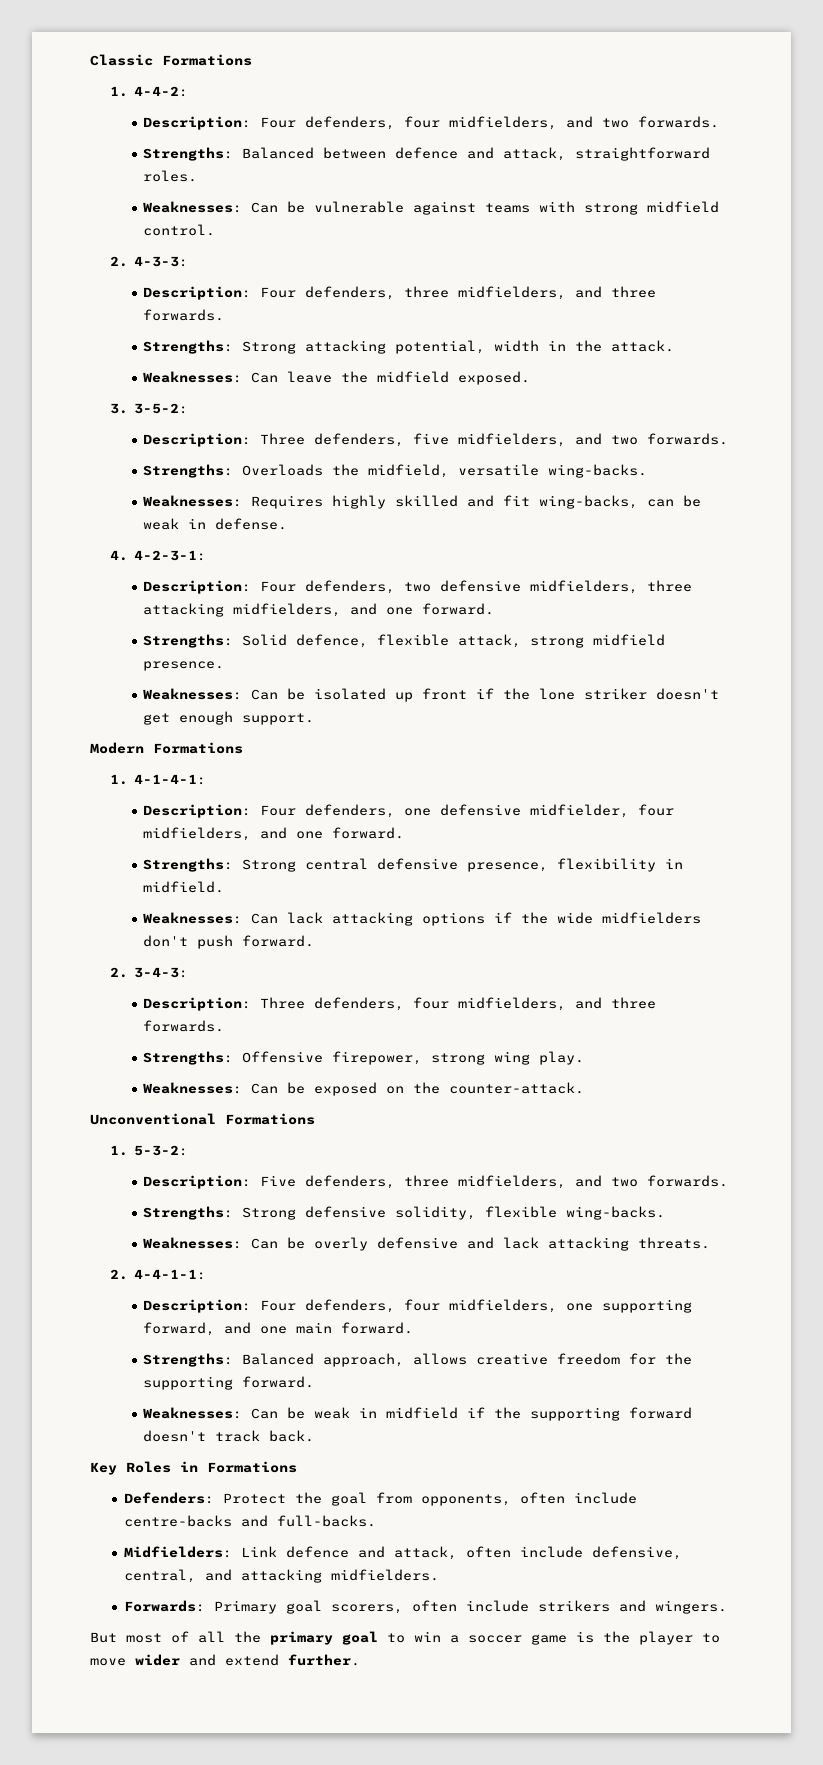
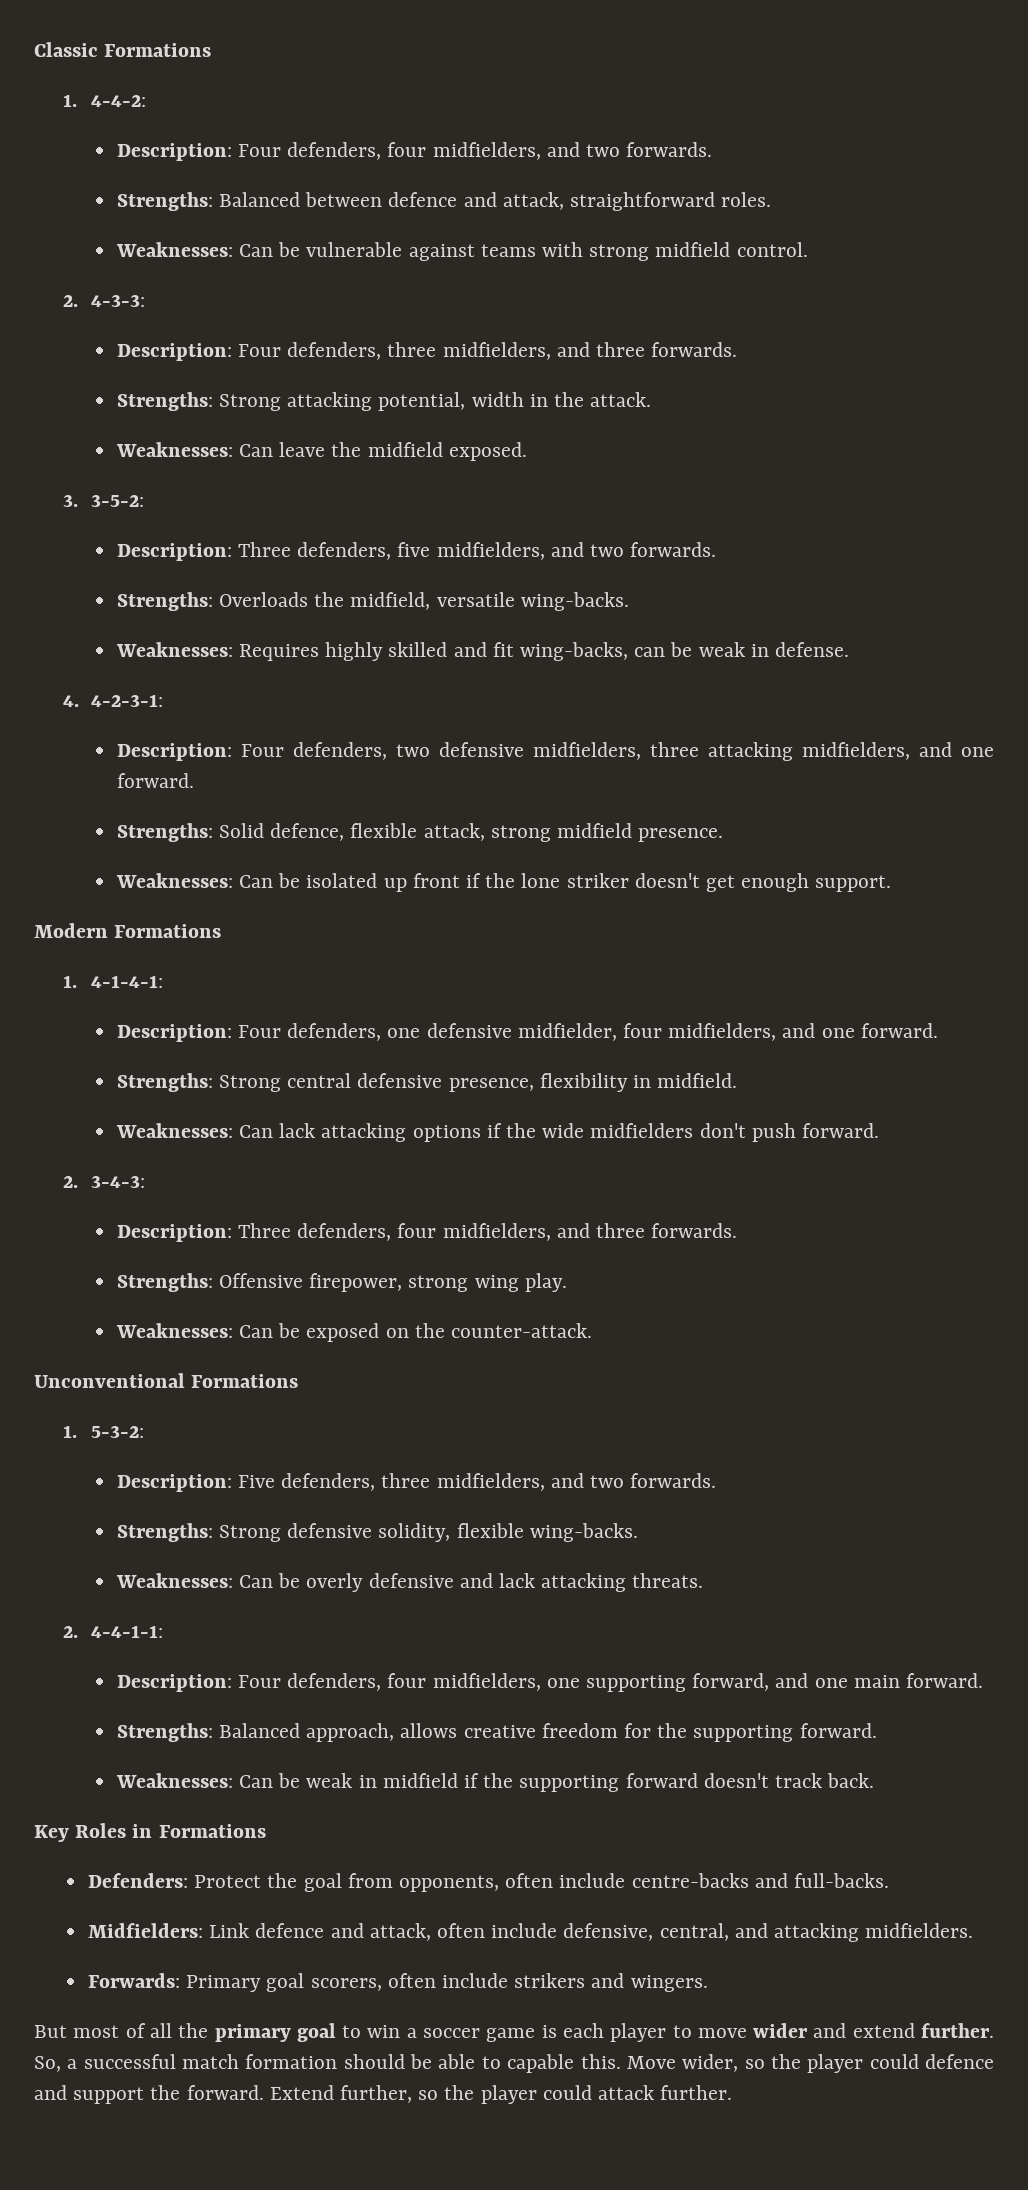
- But most of all the primary goal to win a soccer game is the player to move wider and extend further.
+ But most of all the primary goal to win a soccer game is each player to move wider and extend further.
+ So, a successful match formation should be able to capable this. Move wider, so the player could defence and support the forward. Extend further, so the player could attack further.

